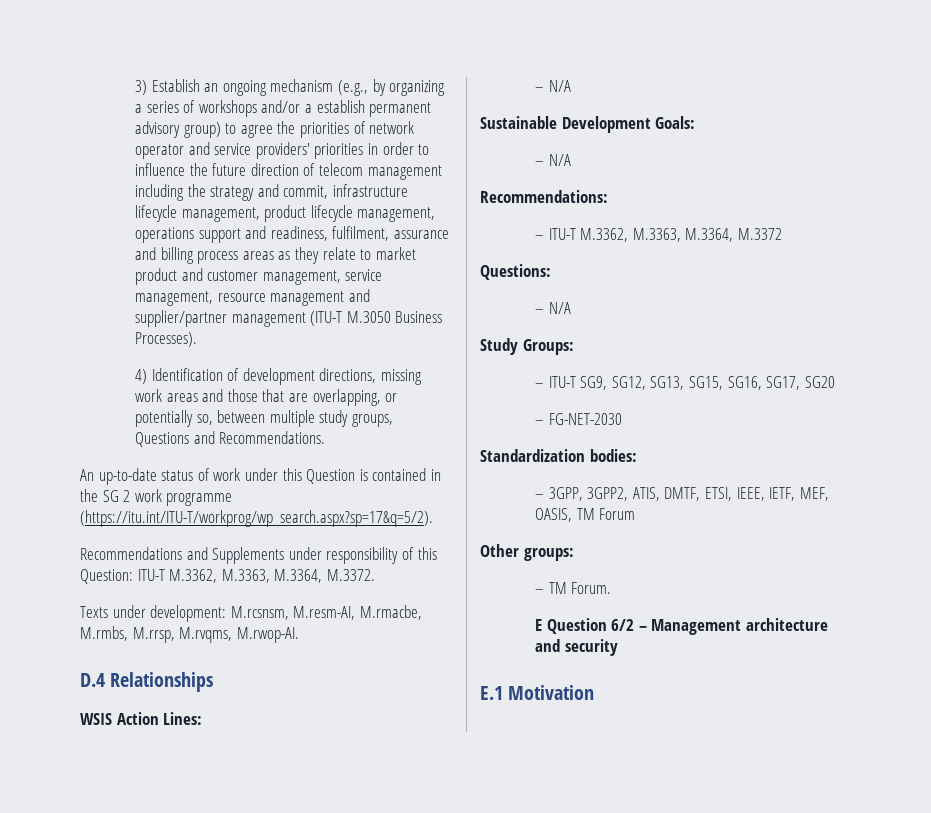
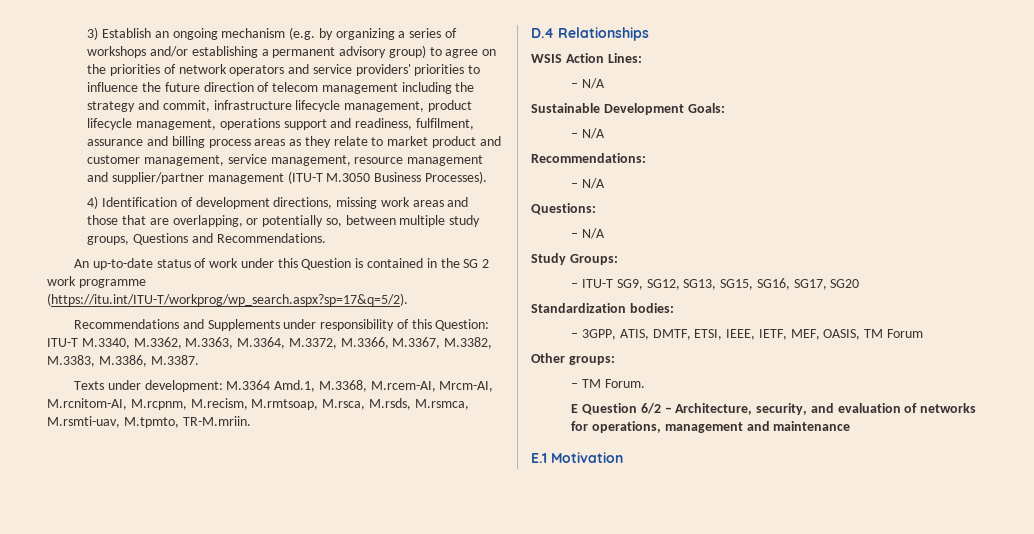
- 3) Establish an ongoing mechanism (e.g., by organizing a series of workshops and/or a establish permanent advisory group) to agree the priorities of network operator and service providers' priorities in order to influence the future direction of telecom management including the strategy and commit, infrastructure lifecycle management, product lifecycle management, operations support and readiness, fulfilment, assurance and billing process areas as they relate to market product and customer management, service management, resource management and supplier/partner management (ITU-T M.3050 Business Processes).
+ 3) Establish an ongoing mechanism (e.g. by organizing a series of workshops and/or establishing a permanent advisory group) to agree on the priorities of network operators and service providers' priorities to influence the future direction of telecom management including the strategy and commit, infrastructure lifecycle management, product lifecycle management, operations support and readiness, fulfilment, assurance and billing process areas as they relate to market product and customer management, service management, resource management and supplier/partner management (ITU-T M.3050 Business Processes).
- Recommendations and Supplements under responsibility of this Question: ITU-T M.3362, M.3363, M.3364, M.3372.
- Texts under development: M.rcsnsm, M.resm-AI, M.rmacbe, M.rmbs, M.rrsp, M.rvqms, M.rwop-AI.
+ Recommendations and Supplements under responsibility of this Question: ITU-T M.3340, M.3362, M.3363, M.3364, M.3372, M.3366, M.3367, M.3382, M.3383, M.3386, M.3387.
+ Texts under development: M.3364 Amd.1, M.3368, M.rcem-AI, Mrcm-AI, M.rcnitom-AI, M.rcpnm, M.recism, M.rmtsoap, M.rsca, M.rsds, M.rsmca, M.rsmti-uav, M.tpmto, TR-M.mriin.
  Recommendations:
- – ITU-T M.3362, M.3363, M.3364, M.3372
+ – N/A
- – FG-NET-2030
- – 3GPP, 3GPP2, ATIS, DMTF, ETSI, IEEE, IETF, MEF, OASIS, TM Forum
+ – 3GPP, ATIS, DMTF, ETSI, IEEE, IETF, MEF, OASIS, TM Forum
- E Question 6/2 – Management architecture and security
+ E Question 6/2 – Architecture, security, and evaluation of networks for operations, management and maintenance

